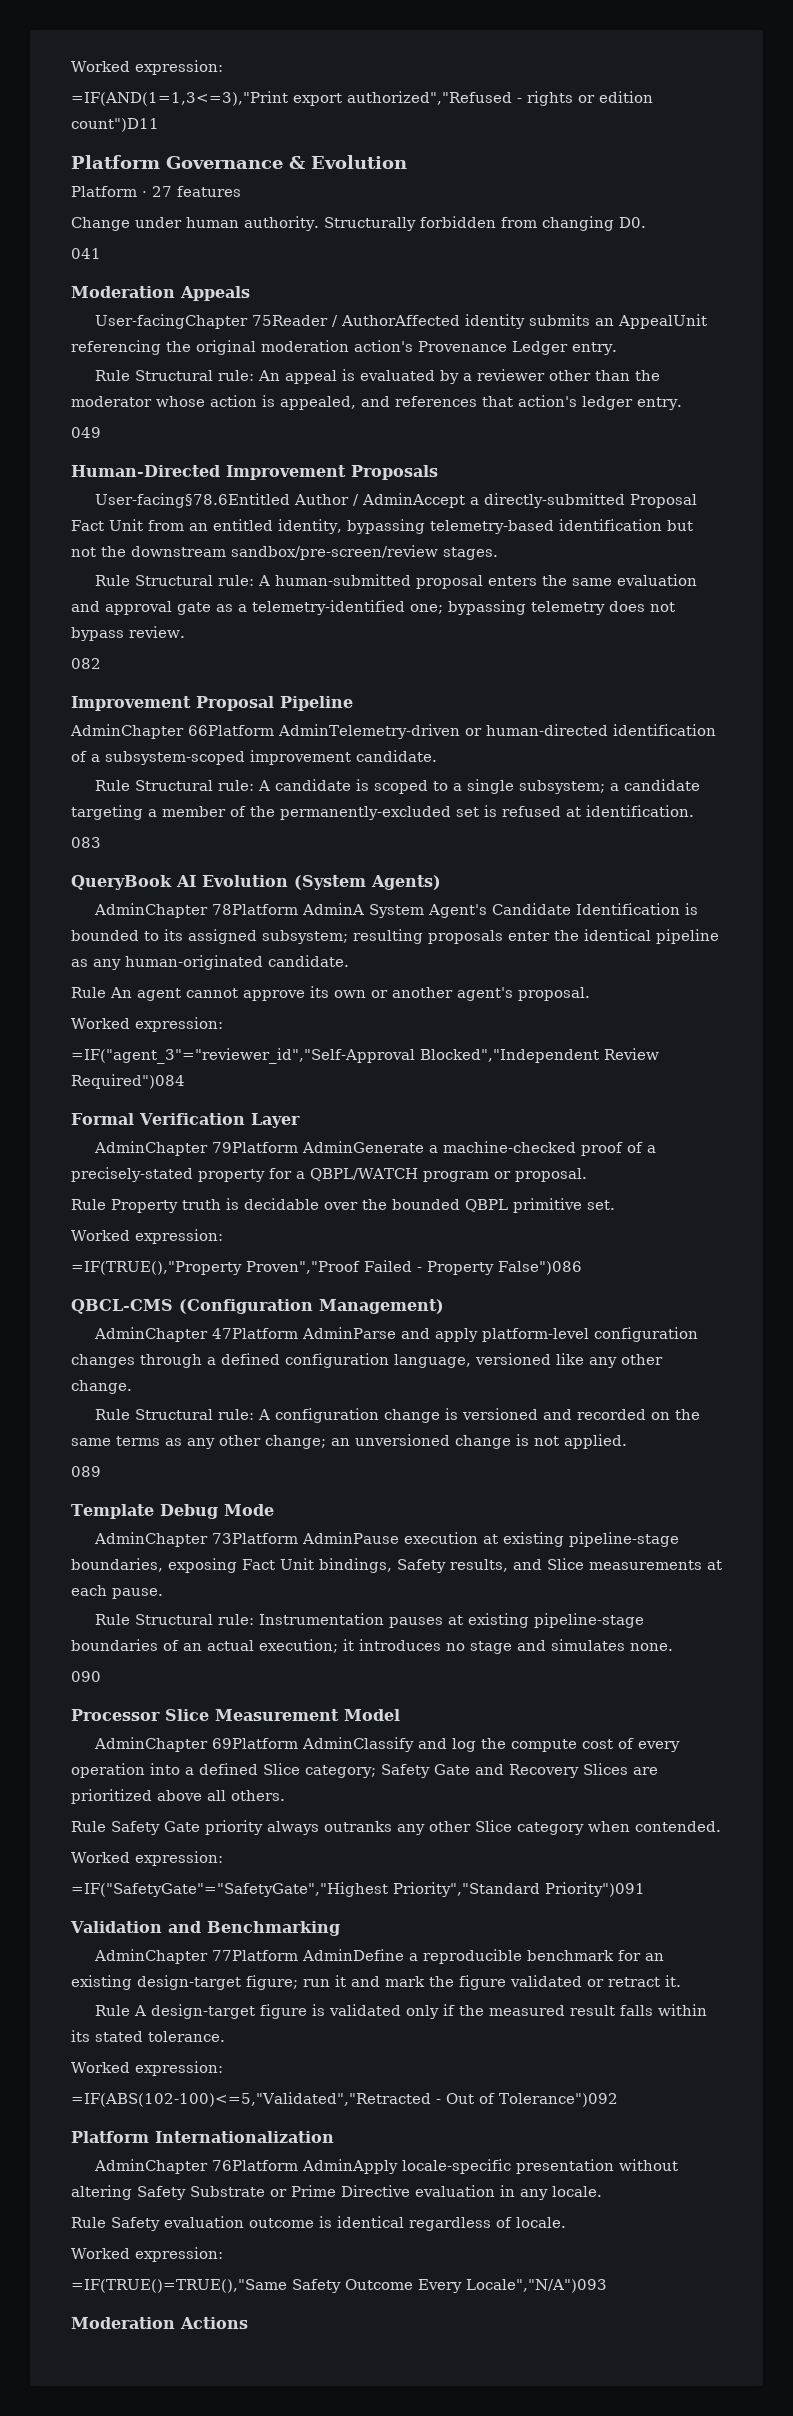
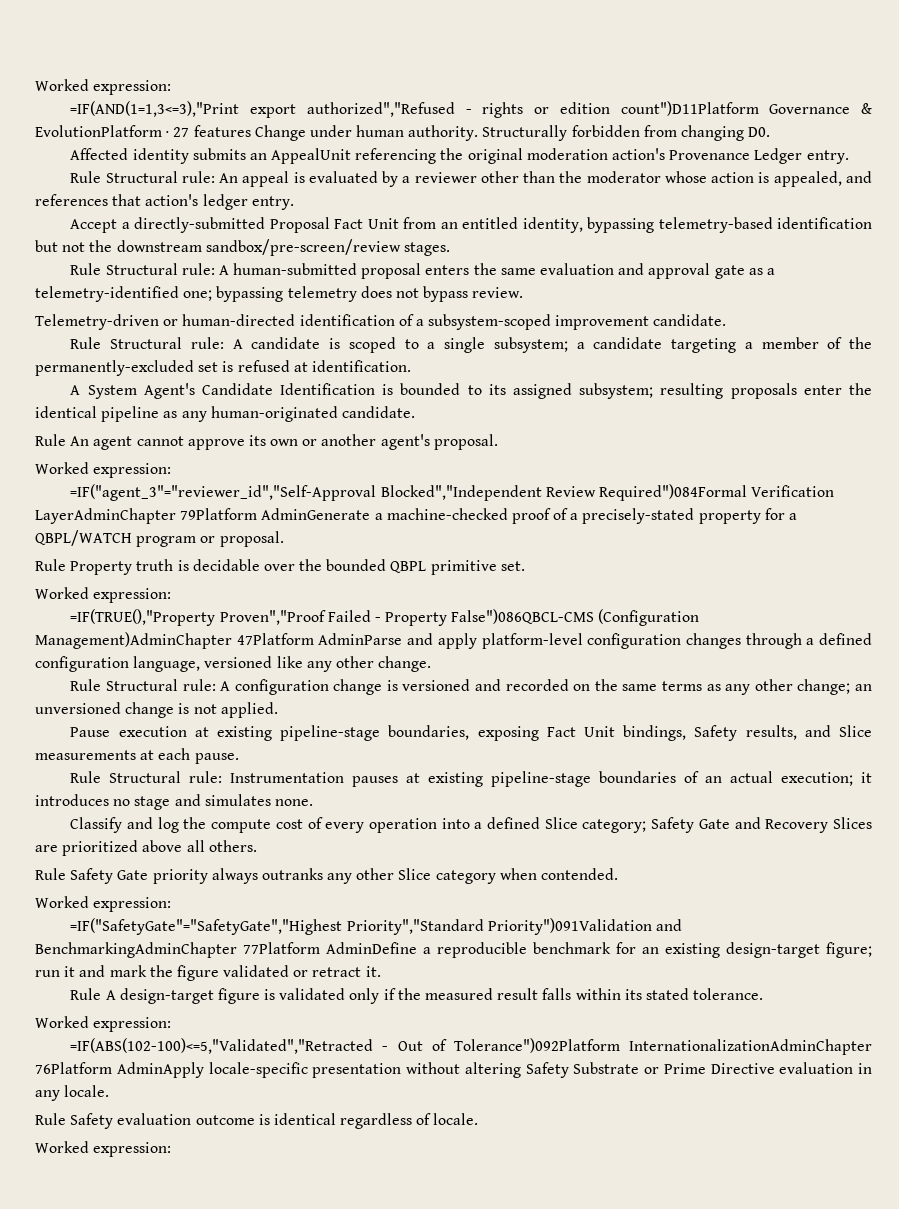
- =IF(AND(1=1,3<=3),"Print export authorized","Refused - rights or edition count")D11
- Platform Governance & Evolution
- Platform · 27 features
- Change under human authority.
+ =IF(AND(1=1,3<=3),"Print export authorized","Refused - rights or edition count")D11Platform Governance & EvolutionPlatform · 27 features Change under human authority.
- 041
- Moderation Appeals
- User-facingChapter 75Reader / AuthorAffected identity submits an AppealUnit referencing the original moderation action's Provenance Ledger entry.
+ Affected identity submits an AppealUnit referencing the original moderation action's Provenance Ledger entry.
- 049
- Human-Directed Improvement Proposals
- User-facing§78.6Entitled Author / AdminAccept a directly-submitted Proposal Fact Unit from an entitled identity, bypassing telemetry-based identification but not the downstream sandbox/pre-screen/review stages.
+ Accept a directly-submitted Proposal Fact Unit from an entitled identity, bypassing telemetry-based identification but not the downstream sandbox/pre-screen/review stages.
- 082
- Improvement Proposal Pipeline
- AdminChapter 66Platform AdminTelemetry-driven or human-directed identification of a subsystem-scoped improvement candidate.
+ Telemetry-driven or human-directed identification of a subsystem-scoped improvement candidate.
- 083
- QueryBook AI Evolution (System Agents)
- AdminChapter 78Platform AdminA System Agent's Candidate Identification is bounded to its assigned subsystem; resulting proposals enter the identical pipeline as any human-originated candidate.
+ A System Agent's Candidate Identification is bounded to its assigned subsystem; resulting proposals enter the identical pipeline as any human-originated candidate.
- =IF("agent_3"="reviewer_id","Self-Approval Blocked","Independent Review Required")084
- Formal Verification Layer
- AdminChapter 79Platform AdminGenerate a machine-checked proof of a precisely-stated property for a QBPL/WATCH program or proposal.
+ =IF("agent_3"="reviewer_id","Self-Approval Blocked","Independent Review Required")084Formal Verification LayerAdminChapter 79Platform AdminGenerate a machine-checked proof of a precisely-stated property for a QBPL/WATCH program or proposal.
- =IF(TRUE(),"Property Proven","Proof Failed - Property False")086
- QBCL-CMS (Configuration Management)
- AdminChapter 47Platform AdminParse and apply platform-level configuration changes through a defined configuration language, versioned like any other change.
+ =IF(TRUE(),"Property Proven","Proof Failed - Property False")086QBCL-CMS (Configuration Management)AdminChapter 47Platform AdminParse and apply platform-level configuration changes through a defined configuration language, versioned like any other change.
- 089
- Template Debug Mode
- AdminChapter 73Platform AdminPause execution at existing pipeline-stage boundaries, exposing Fact Unit bindings, Safety results, and Slice measurements at each pause.
+ Pause execution at existing pipeline-stage boundaries, exposing Fact Unit bindings, Safety results, and Slice measurements at each pause.
- 090
- Processor Slice Measurement Model
- AdminChapter 69Platform AdminClassify and log the compute cost of every operation into a defined Slice category; Safety Gate and Recovery Slices are prioritized above all others.
+ Classify and log the compute cost of every operation into a defined Slice category; Safety Gate and Recovery Slices are prioritized above all others.
- =IF("SafetyGate"="SafetyGate","Highest Priority","Standard Priority")091
- Validation and Benchmarking
- AdminChapter 77Platform AdminDefine a reproducible benchmark for an existing design-target figure; run it and mark the figure validated or retract it.
+ =IF("SafetyGate"="SafetyGate","Highest Priority","Standard Priority")091Validation and BenchmarkingAdminChapter 77Platform AdminDefine a reproducible benchmark for an existing design-target figure; run it and mark the figure validated or retract it.
- =IF(ABS(102-100)<=5,"Validated","Retracted - Out of Tolerance")092
- Platform Internationalization
- AdminChapter 76Platform AdminApply locale-specific presentation without altering Safety Substrate or Prime Directive evaluation in any locale.
+ =IF(ABS(102-100)<=5,"Validated","Retracted - Out of Tolerance")092Platform InternationalizationAdminChapter 76Platform AdminApply locale-specific presentation without altering Safety Substrate or Prime Directive evaluation in any locale.
- =IF(TRUE()=TRUE(),"Same Safety Outcome Every Locale","N/A")093
- Moderation Actions

